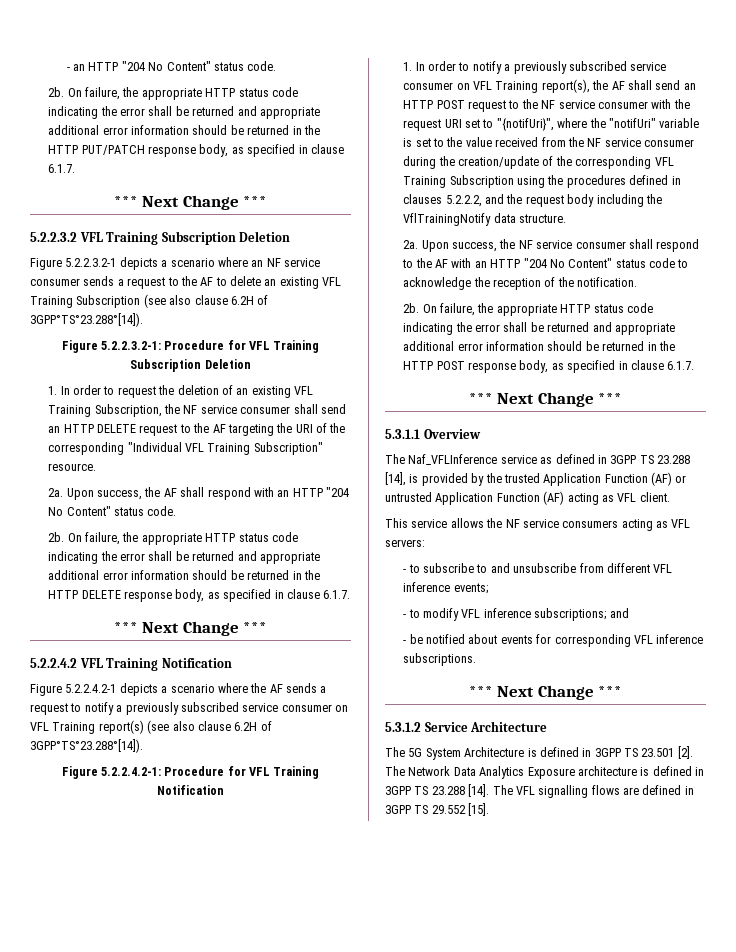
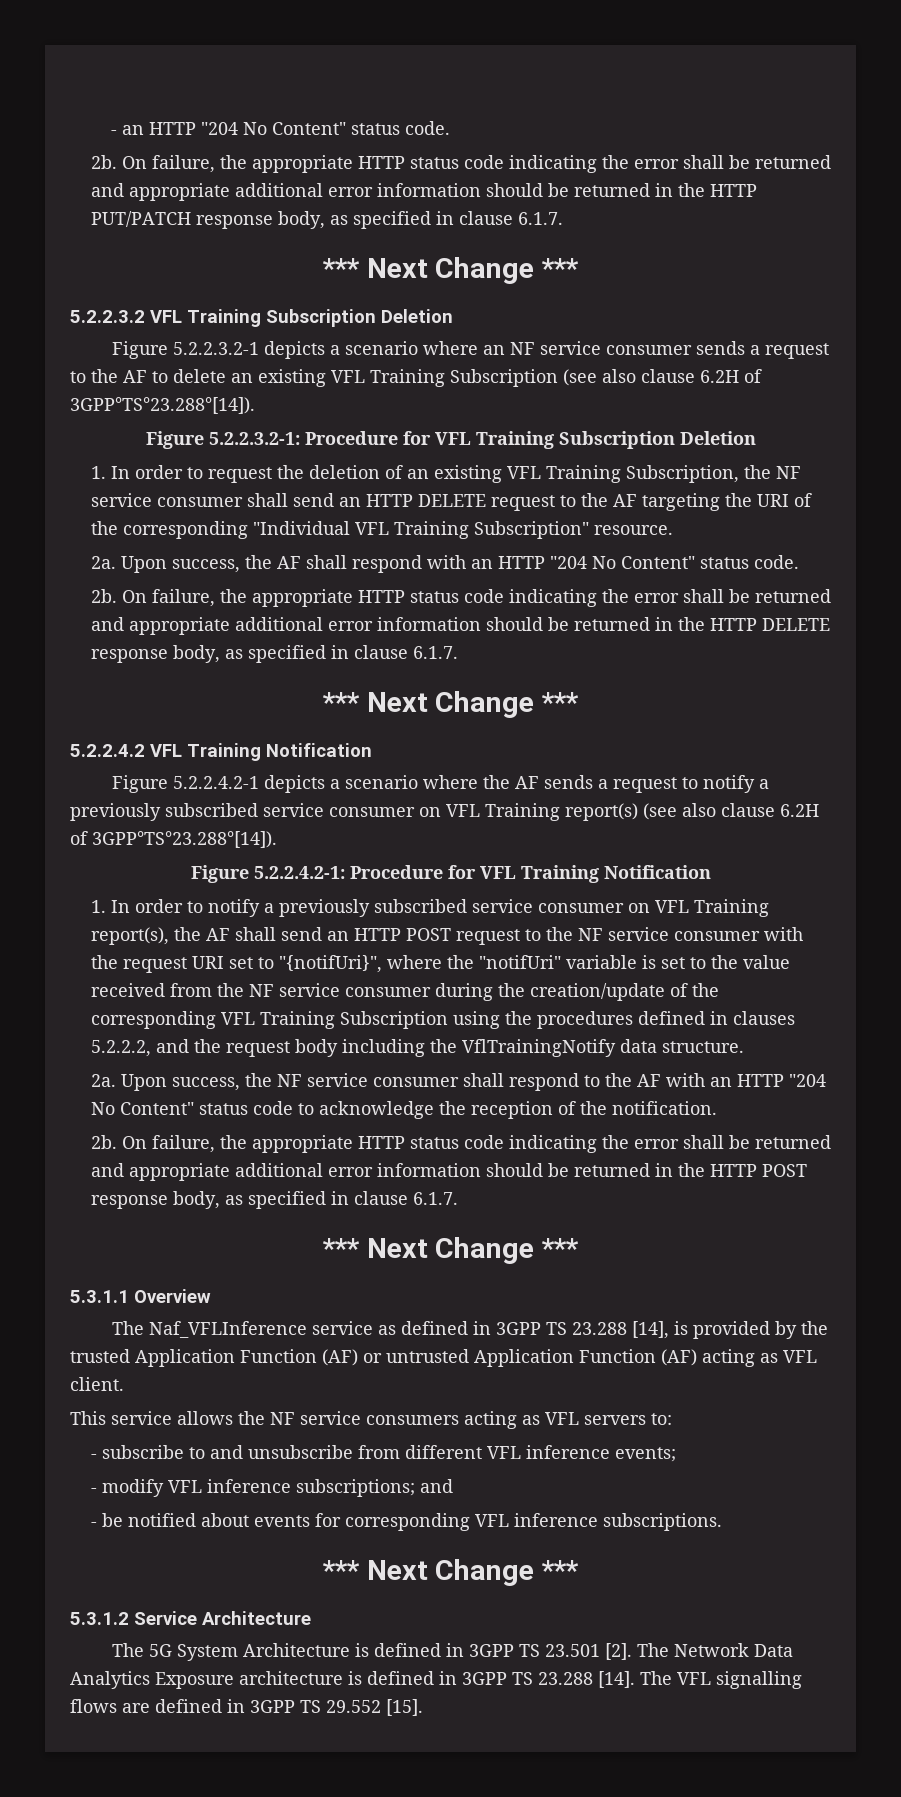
- This service allows the NF service consumers acting as VFL servers:
- - to subscribe to and unsubscribe from different VFL inference events;
+ This service allows the NF service consumers acting as VFL servers to:
+ - subscribe to and unsubscribe from different VFL inference events;
- - to modify VFL inference subscriptions; and
+ - modify VFL inference subscriptions; and

